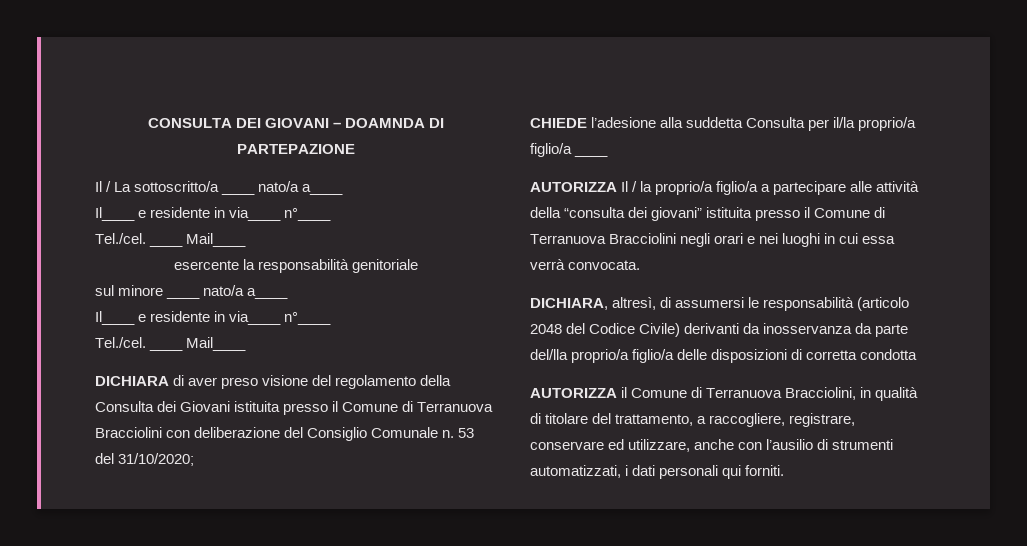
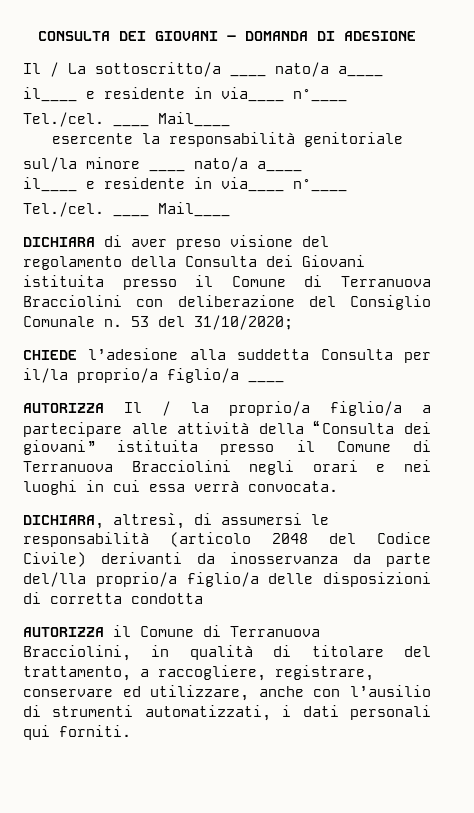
- CONSULTA DEI GIOVANI – DOAMNDA DI PARTEPAZIONE
+ CONSULTA DEI GIOVANI – DOMANDA DI ADESIONE
  Il / La sottoscritto/a ____ nato/a a____
- Il____ e residente in via____ n°____
+ il____ e residente in via____ n°____
- sul minore ____ nato/a a____
- Il____ e residente in via____ n°____
+ sul/la minore ____ nato/a a____
+ il____ e residente in via____ n°____
- AUTORIZZA Il / la proprio/a figlio/a a partecipare alle attività della “consulta dei giovani” istituita presso il Comune di Terranuova Bracciolini negli orari e nei luoghi in cui essa verrà convocata.
+ AUTORIZZA Il / la proprio/a figlio/a a partecipare alle attività della “Consulta dei giovani” istituita presso il Comune di Terranuova Bracciolini negli orari e nei luoghi in cui essa verrà convocata.

